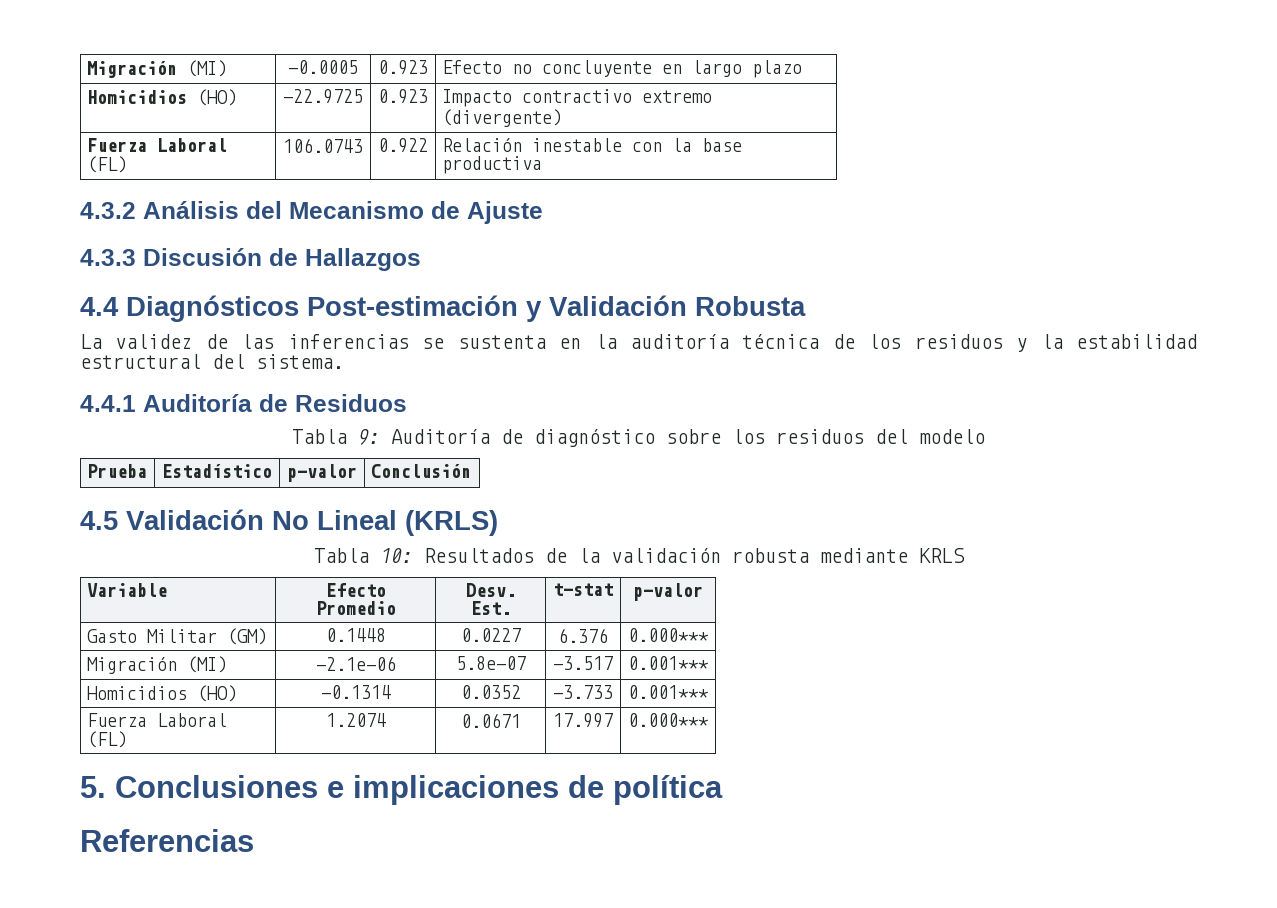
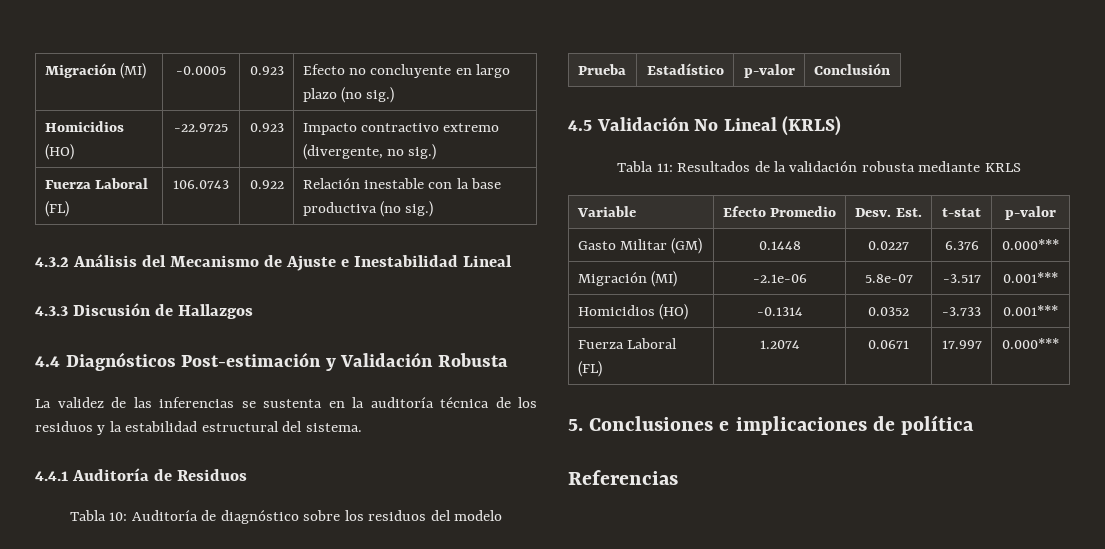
- Migración (MI) | -0.0005 | 0.923 | Efecto no concluyente en largo plazo
+ Migración (MI) | -0.0005 | 0.923 | Efecto no concluyente en largo plazo (no sig.)
- Homicidios (HO) | -22.9725 | 0.923 | Impacto contractivo extremo (divergente)
+ Homicidios (HO) | -22.9725 | 0.923 | Impacto contractivo extremo (divergente, no sig.)
- Fuerza Laboral (FL) | 106.0743 | 0.922 | Relación inestable con la base productiva
+ Fuerza Laboral (FL) | 106.0743 | 0.922 | Relación inestable con la base productiva (no sig.)
- 4.3.2 Análisis del Mecanismo de Ajuste
+ 4.3.2 Análisis del Mecanismo de Ajuste e Inestabilidad Lineal
- Tabla 9: Auditoría de diagnóstico sobre los residuos del modelo
+ Tabla 10: Auditoría de diagnóstico sobre los residuos del modelo
- Tabla 10: Resultados de la validación robusta mediante KRLS
+ Tabla 11: Resultados de la validación robusta mediante KRLS

